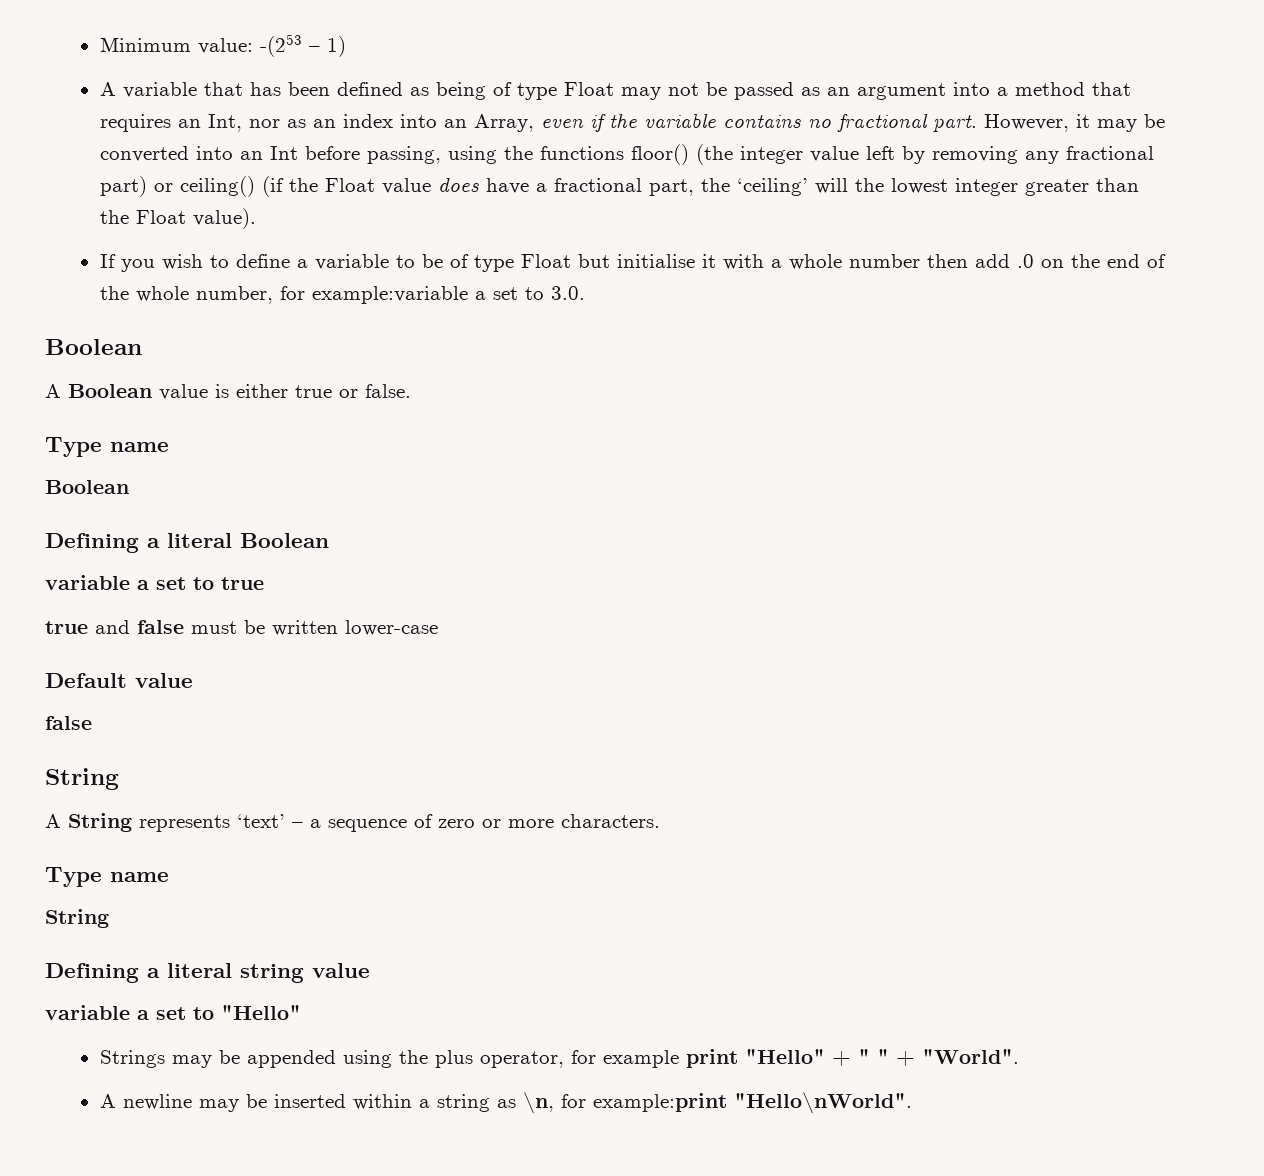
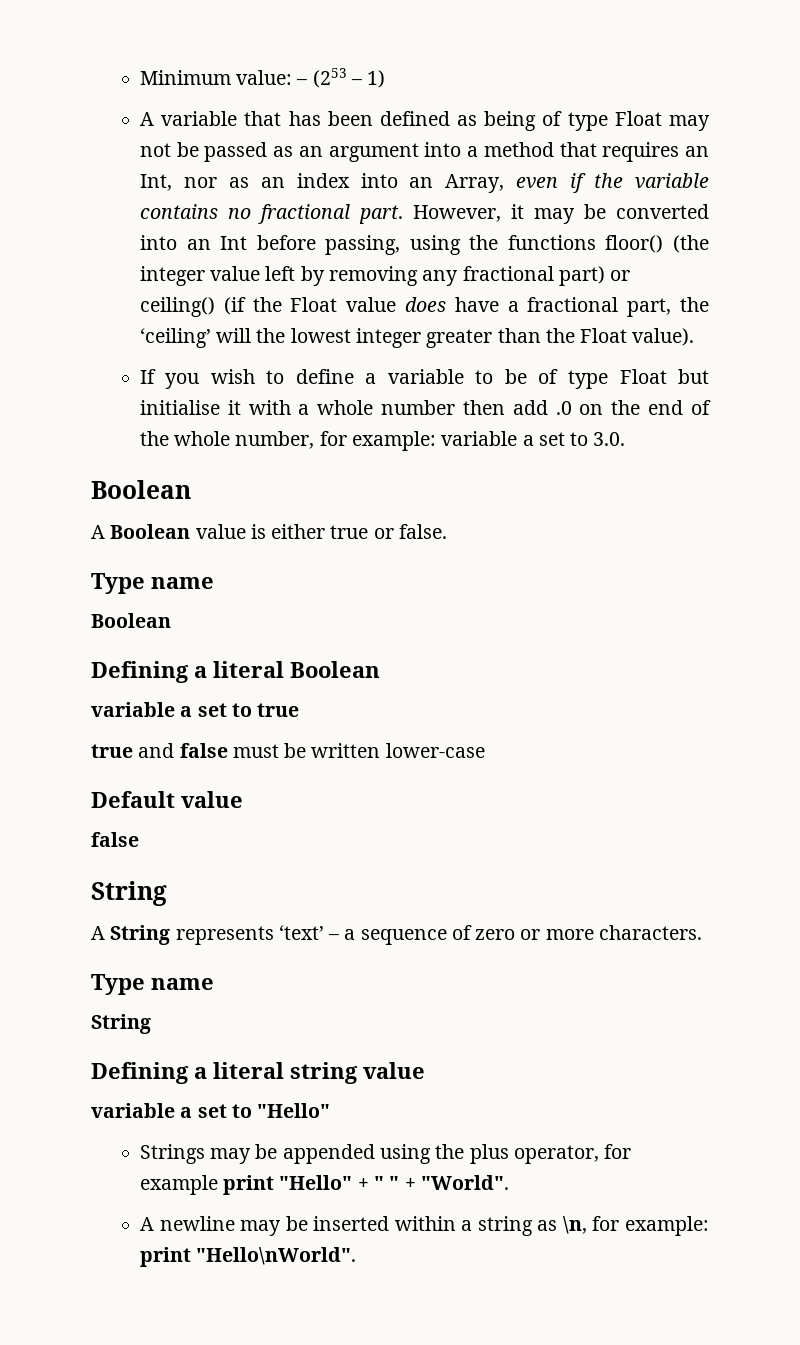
- Minimum value: -(253 – 1)
+ Minimum value: – (253 – 1)
- If you wish to define a variable to be of type Float but initialise it with a whole number then add .0 on the end of the whole number, for example:variable a set to 3.0.
+ If you wish to define a variable to be of type Float but initialise it with a whole number then add .0 on the end of the whole number, for example: variable a set to 3.0.
- A newline may be inserted within a string as \n, for example:print "Hello\nWorld".
+ A newline may be inserted within a string as \n, for example: print "Hello\nWorld".

